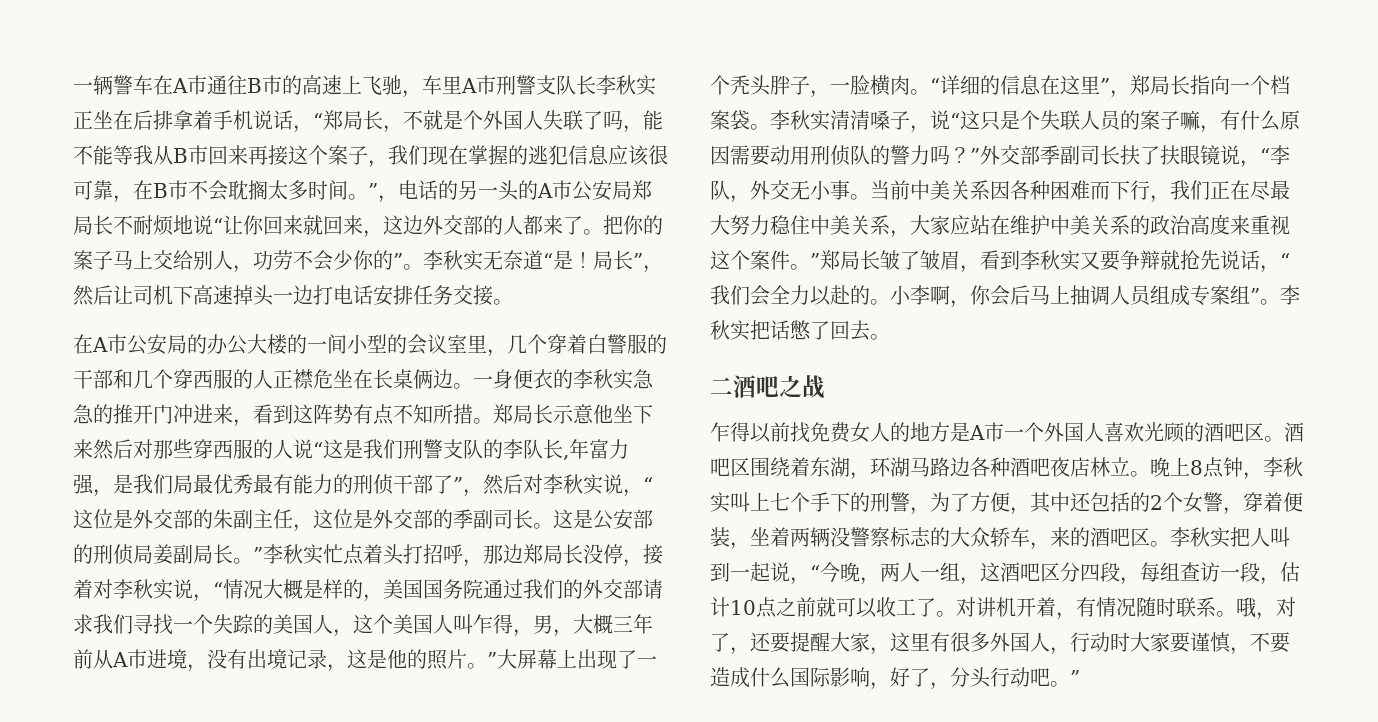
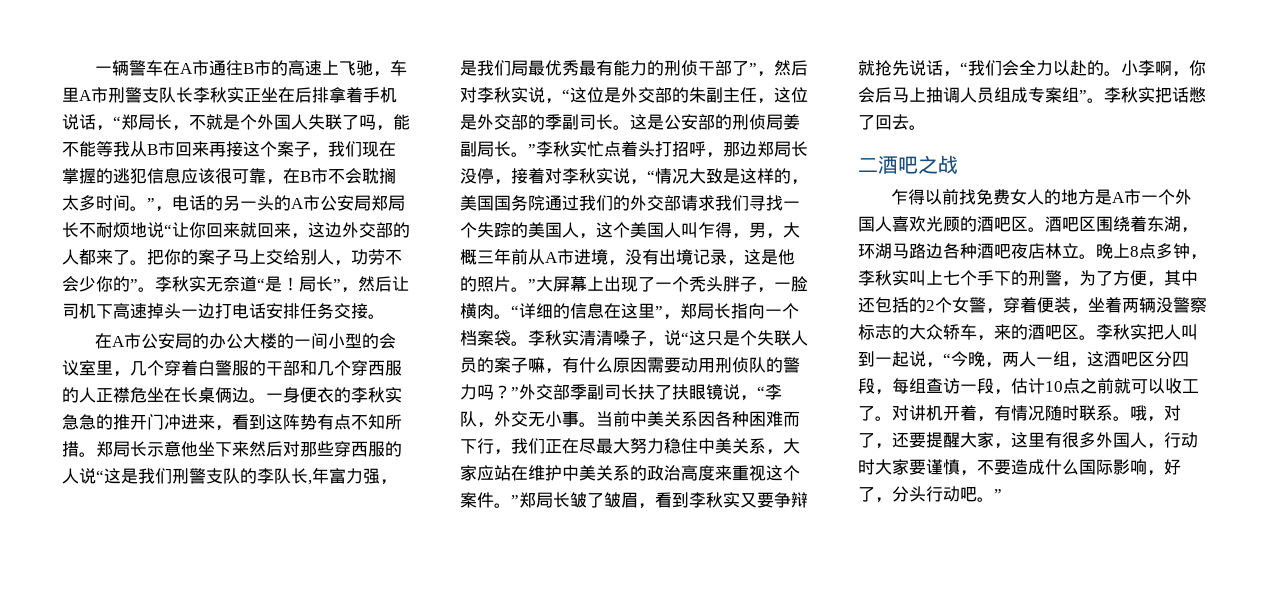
- 这是公安部的刑侦局姜副局长。”李秋实忙点着头打招呼，那边郑局长没停，接着对李秋实说，“情况大概是样的，美国国务院通过我们的外交部请求我们寻找一个失踪的美国人，这个美国人叫乍得，男，大概三年前从A市进境，没有出境记录，这是他的照片。”大屏幕上出现了一个秃头胖子，一脸横肉。
+ 这是公安部的刑侦局姜副局长。”李秋实忙点着头打招呼，那边郑局长没停，接着对李秋实说，“情况大致是这样的，美国国务院通过我们的外交部请求我们寻找一个失踪的美国人，这个美国人叫乍得，男，大概三年前从A市进境，没有出境记录，这是他的照片。”大屏幕上出现了一个秃头胖子，一脸横肉。
- 晚上8点钟，李秋实叫上七个手下的刑警，为了方便，其中还包括的2个女警，穿着便装，坐着两辆没警察标志的大众轿车，来的酒吧区。
+ 晚上8点多钟，李秋实叫上七个手下的刑警，为了方便，其中还包括的2个女警，穿着便装，坐着两辆没警察标志的大众轿车，来的酒吧区。

